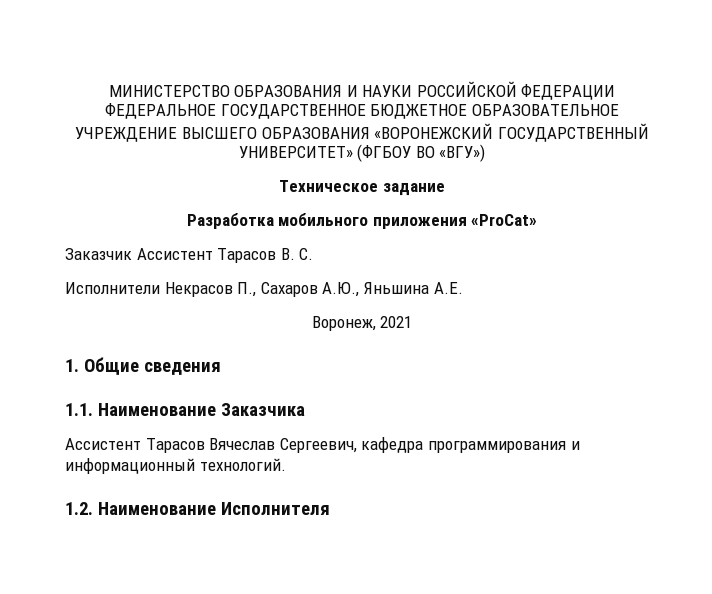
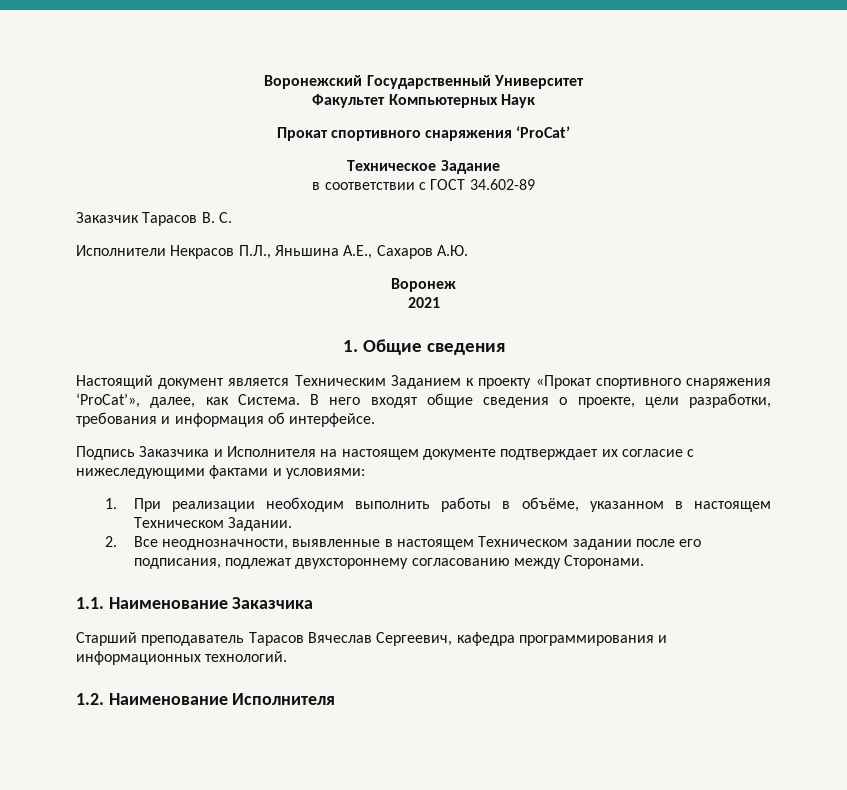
- МИНИСТЕРСТВО ОБРАЗОВАНИЯ И НАУКИ РОССИЙСКОЙ ФЕДЕРАЦИИ ФЕДЕРАЛЬНОЕ ГОСУДАРСТВЕННОЕ БЮДЖЕТНОЕ ОБРАЗОВАТЕЛЬНОЕ УЧРЕЖДЕНИЕ ВЫСШЕГО ОБРАЗОВАНИЯ «ВОРОНЕЖСКИЙ ГОСУДАРСТВЕННЫЙ УНИВЕРСИТЕТ» (ФГБОУ ВО «ВГУ»)
- Техническое задание
- Разработка мобильного приложения «ProCat»
+ Воронежский Государственный Университет
+ Факультет Компьютерных Наук
+ Прокат спортивного снаряжения ‘ProCat’
+ Техническое Задание
+ в соответствии с ГОСТ 34.602-89
- Заказчик Ассистент Тарасов В. С.
+ Заказчик Тарасов В. С.
- Исполнители Некрасов П., Сахаров А.Ю., Яньшина А.Е.
- Воронеж, 2021
+ Исполнители Некрасов П.Л., Яньшина А.Е., Сахаров А.Ю.
+ Воронеж
+ 2021
  1. Общие сведения
+ Настоящий документ является Техническим Заданием к проекту «Прокат спортивного снаряжения ‘ProCat’», далее, как Система. В него входят общие сведения о проекте, цели разработки, требования и информация об интерфейсе.
+ Подпись Заказчика и Исполнителя на настоящем документе подтверждает их согласие с нижеследующими фактами и условиями:
+ 1. При реализации необходим выполнить работы в объёме, указанном в настоящем Техническом Задании.
+ 2. Все неоднозначности, выявленные в настоящем Техническом задании после его подписания, подлежат двухстороннему согласованию между Сторонами.
- Ассистент Тарасов Вячеслав Сергеевич, кафедра программирования и информационный технологий.
+ Старший преподаватель Тарасов Вячеслав Сергеевич, кафедра программирования и информационных технологий.

